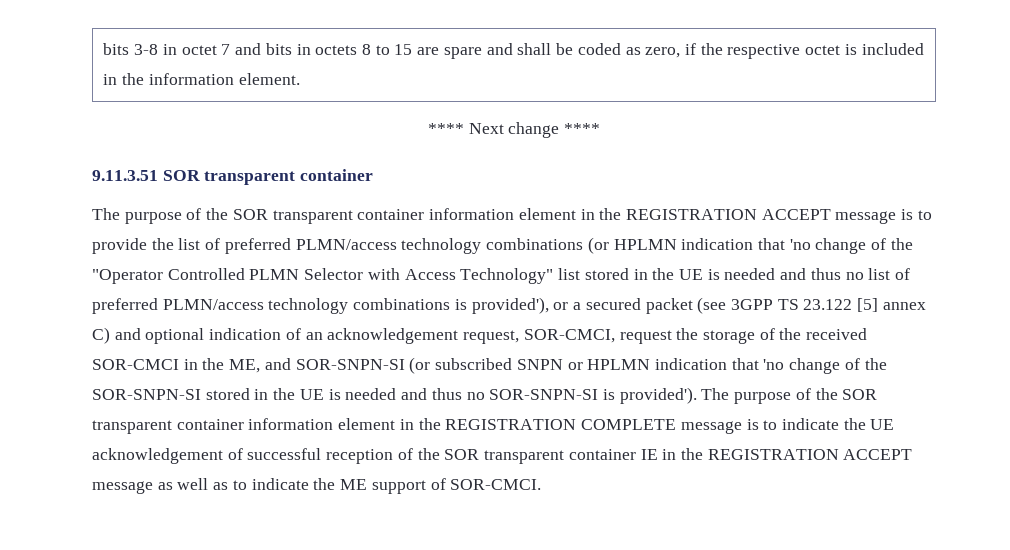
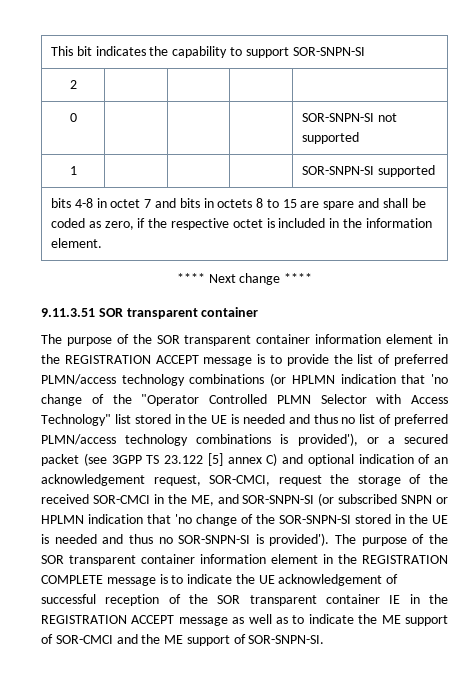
- bits 3-8 in octet 7 and bits in octets 8 to 15 are spare and shall be coded as zero, if the respective octet is included in the information element.
+ This bit indicates the capability to support SOR-SNPN-SI
+ 2 | | | |
+ 0 | | | | SOR-SNPN-SI not supported
+ 1 | | | | SOR-SNPN-SI supported
+ bits 4-8 in octet 7 and bits in octets 8 to 15 are spare and shall be coded as zero, if the respective octet is included in the information element.
- The purpose of the SOR transparent container information element in the REGISTRATION COMPLETE message is to indicate the UE acknowledgement of successful reception of the SOR transparent container IE in the REGISTRATION ACCEPT message as well as to indicate the ME support of SOR-CMCI.
+ The purpose of the SOR transparent container information element in the REGISTRATION COMPLETE message is to indicate the UE acknowledgement of successful reception of the SOR transparent container IE in the REGISTRATION ACCEPT message as well as to indicate the ME support of SOR-CMCI and the ME support of SOR-SNPN-SI.

